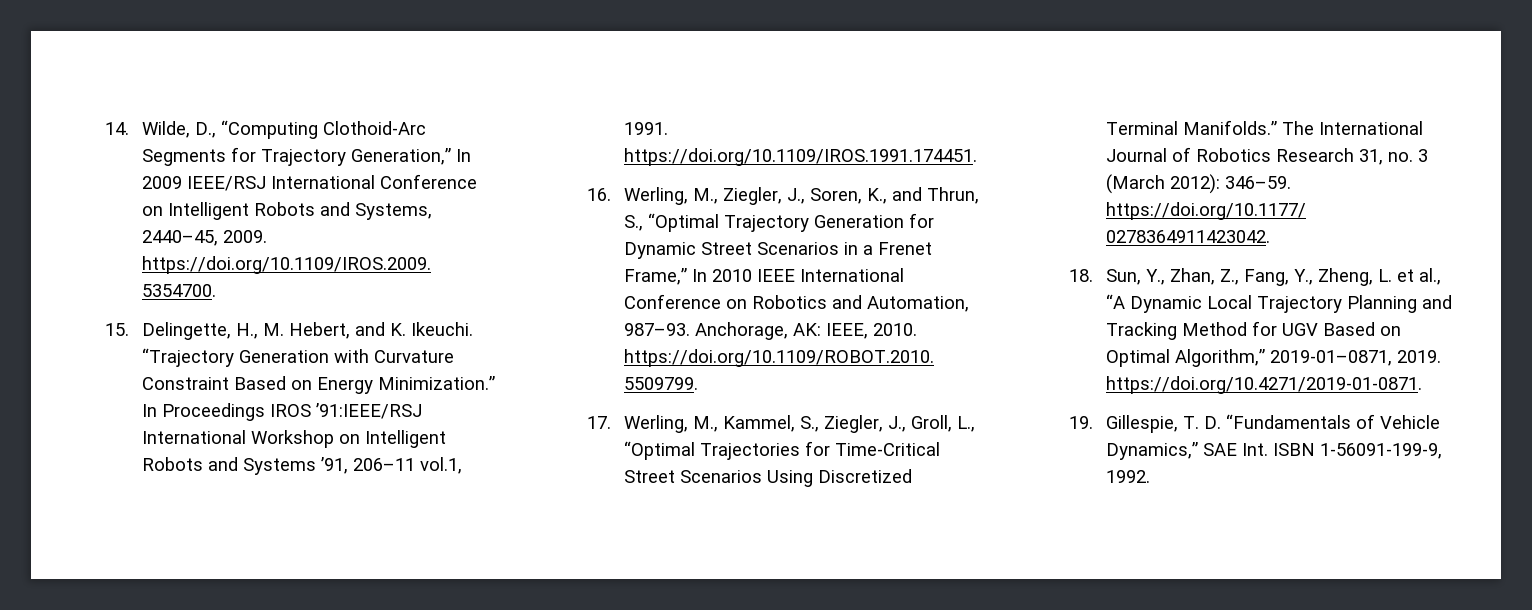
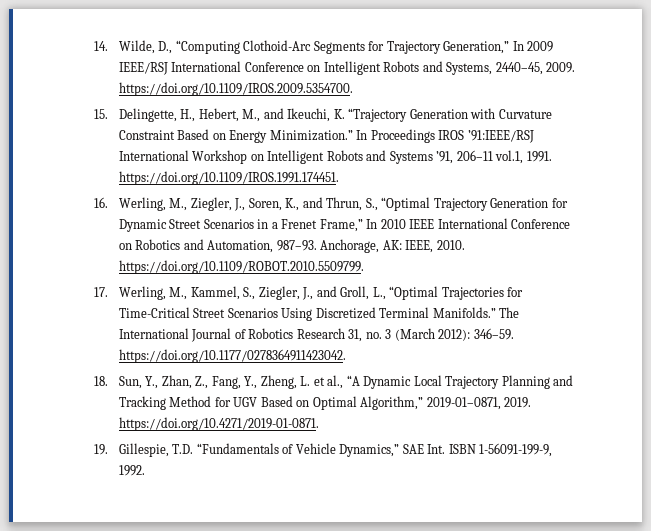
- 15. Delingette, H., M. Hebert, and K. Ikeuchi. “Trajectory Generation with Curvature Constraint Based on Energy Minimization.”
+ 15. Delingette, H., Hebert, M., and Ikeuchi, K. “Trajectory Generation with Curvature Constraint Based on Energy Minimization.”
- 17. Werling, M., Kammel, S., Ziegler, J., Groll, L., “Optimal Trajectories for Time-Critical Street Scenarios Using Discretized Terminal Manifolds.”
+ 17. Werling, M., Kammel, S., Ziegler, J., and Groll, L., “Optimal Trajectories for Time-Critical Street Scenarios Using Discretized Terminal Manifolds.”
- 19. Gillespie, T. D. “Fundamentals of Vehicle Dynamics,” SAE Int. ISBN 1-56091-199-9, 1992.
+ 19. Gillespie, T.D. “Fundamentals of Vehicle Dynamics,” SAE Int. ISBN 1-56091-199-9, 1992.

